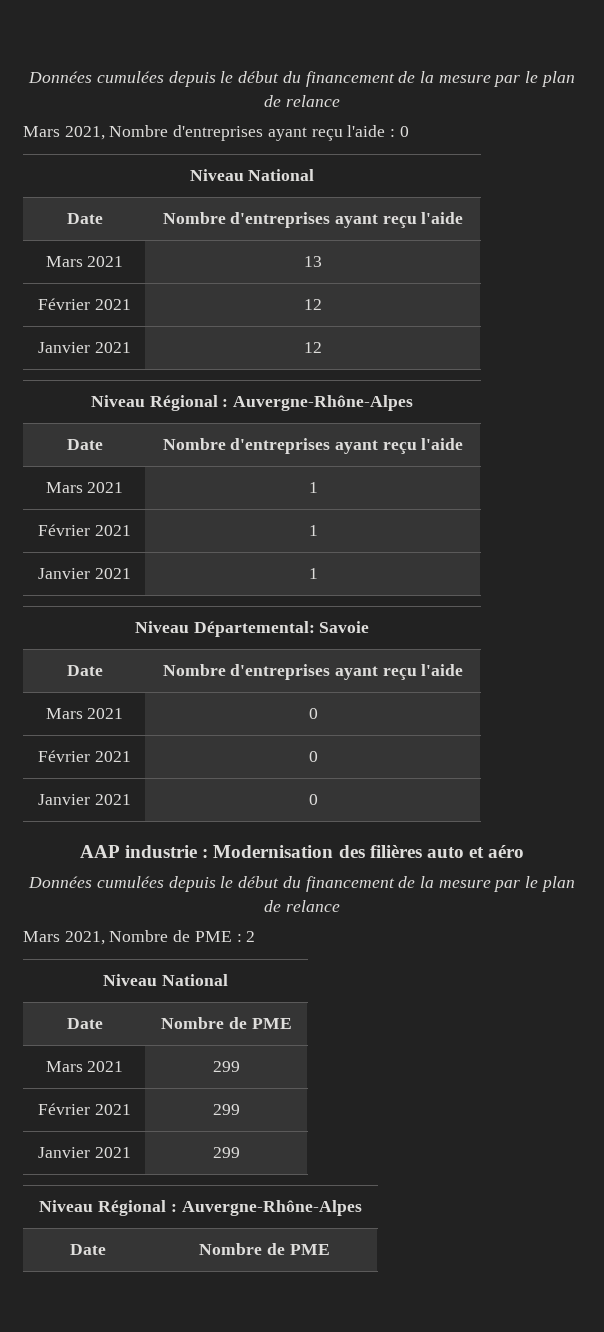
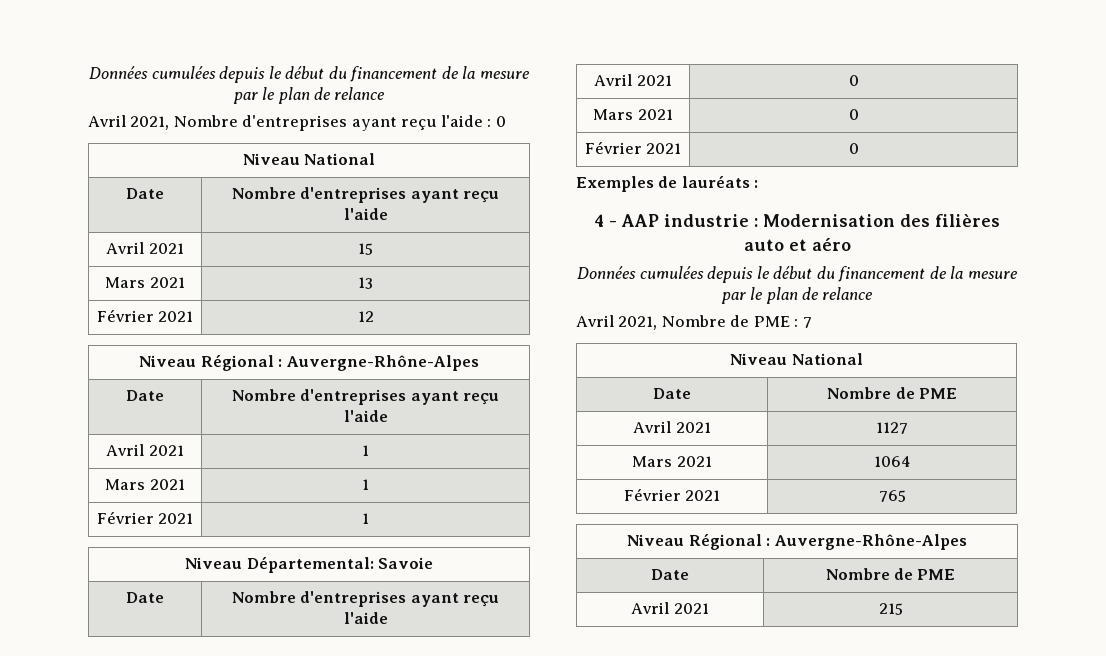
- Mars 2021, Nombre d'entreprises ayant reçu l'aide : 0
+ Avril 2021, Nombre d'entreprises ayant reçu l'aide : 0
+ Avril 2021 | 15
- Janvier 2021 | 12
+ Avril 2021 | 1
- Janvier 2021 | 1
+ Avril 2021 | 0
- Janvier 2021 | 0
- AAP industrie : Modernisation des filières auto et aéro
+ Exemples de lauréats :
+ 4 - AAP industrie : Modernisation des filières auto et aéro
- Mars 2021, Nombre de PME : 2
+ Avril 2021, Nombre de PME : 7
- Mars 2021 | 299
- Février 2021 | 299
- Janvier 2021 | 299
+ Avril 2021 | 1127
+ Mars 2021 | 1064
+ Février 2021 | 765
+ Avril 2021 | 215

